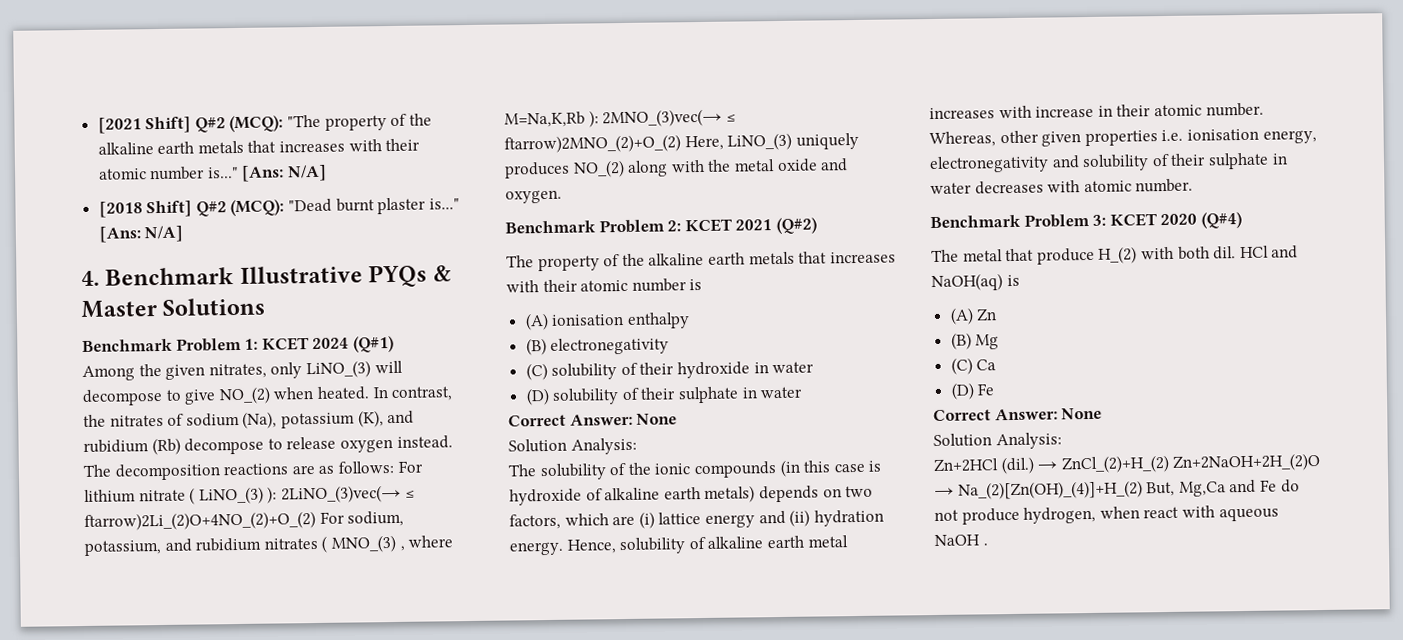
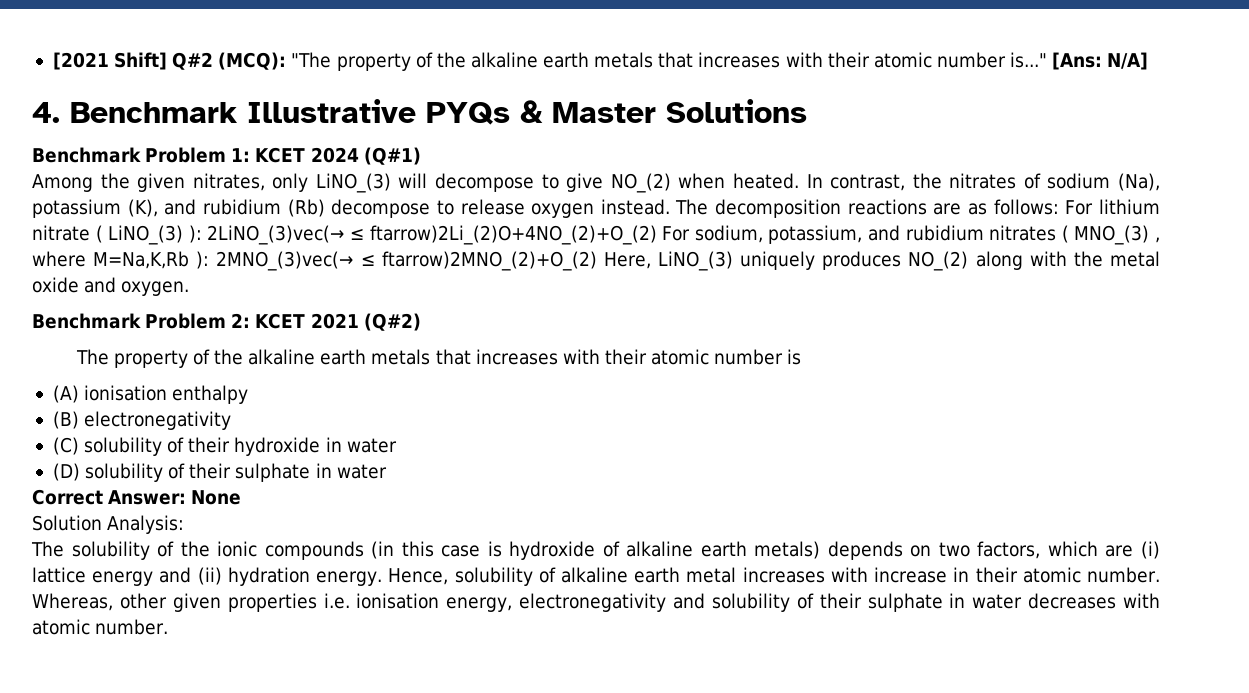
- [2018 Shift] Q#2 (MCQ): "Dead burnt plaster is..." [Ans: N/A]
- Benchmark Problem 3: KCET 2020 (Q#4)
- The metal that produce H_(2) with both dil. HCl and NaOH(aq) is
- (A) Zn
- (B) Mg
- (C) Ca
- (D) Fe
- Correct Answer: None
- Solution Analysis:
- Zn+2HCl (dil.) → ZnCl_(2)+H_(2) Zn+2NaOH+2H_(2)O → Na_(2)[Zn(OH)_(4)]+H_(2) But, Mg,Ca and Fe do not produce hydrogen, when react with aqueous NaOH .

